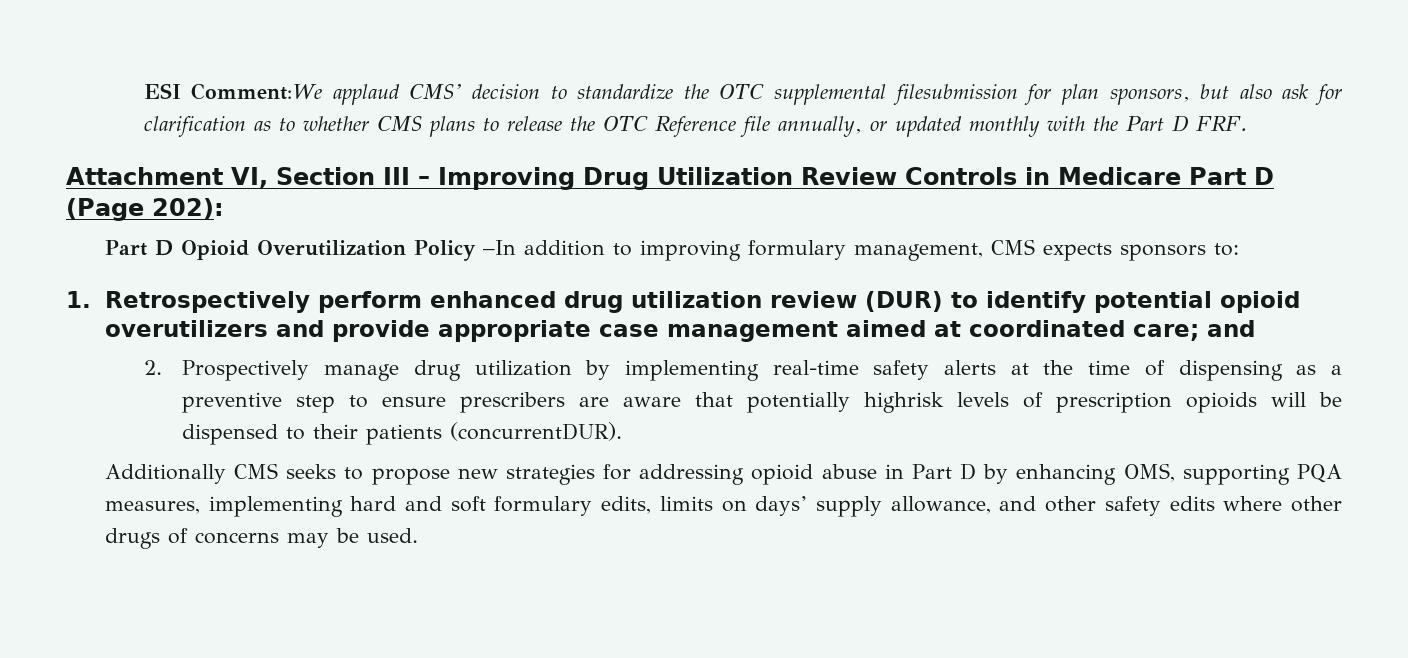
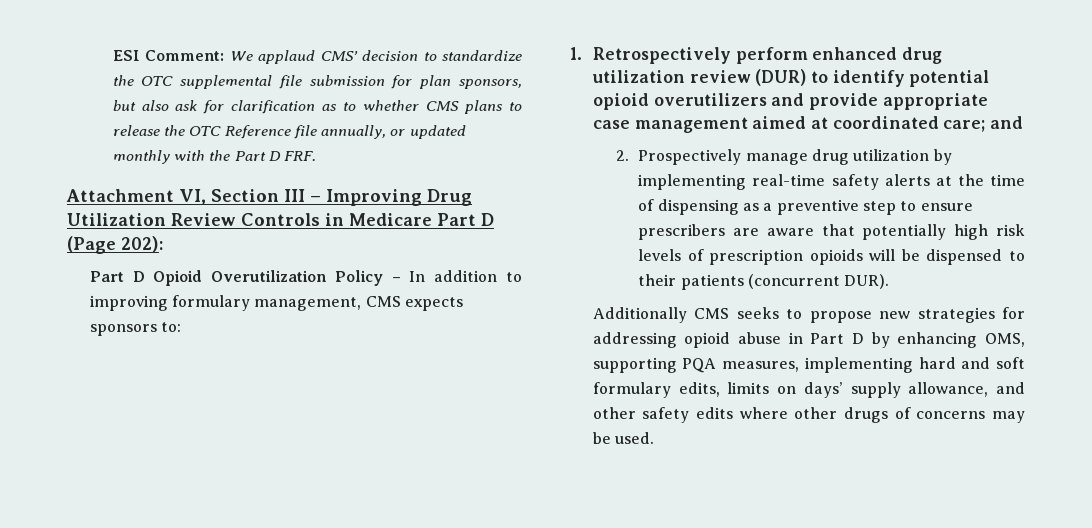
- ESI Comment:We applaud CMS’ decision to standardize the OTC supplemental filesubmission for plan sponsors, but also ask for clarification as to whether CMS plans to release the OTC Reference file annually, or updated monthly with the Part D FRF.
+ ESI Comment: We applaud CMS’ decision to standardize the OTC supplemental file submission for plan sponsors, but also ask for clarification as to whether CMS plans to release the OTC Reference file annually, or updated monthly with the Part D FRF.
- Part D Opioid Overutilization Policy –In addition to improving formulary management, CMS expects sponsors to:
+ Part D Opioid Overutilization Policy – In addition to improving formulary management, CMS expects sponsors to:
- 2. Prospectively manage drug utilization by implementing real-time safety alerts at the time of dispensing as a preventive step to ensure prescribers are aware that potentially highrisk levels of prescription opioids will be dispensed to their patients (concurrentDUR).
+ 2. Prospectively manage drug utilization by implementing real-time safety alerts at the time of dispensing as a preventive step to ensure prescribers are aware that potentially high risk levels of prescription opioids will be dispensed to their patients (concurrent DUR).

